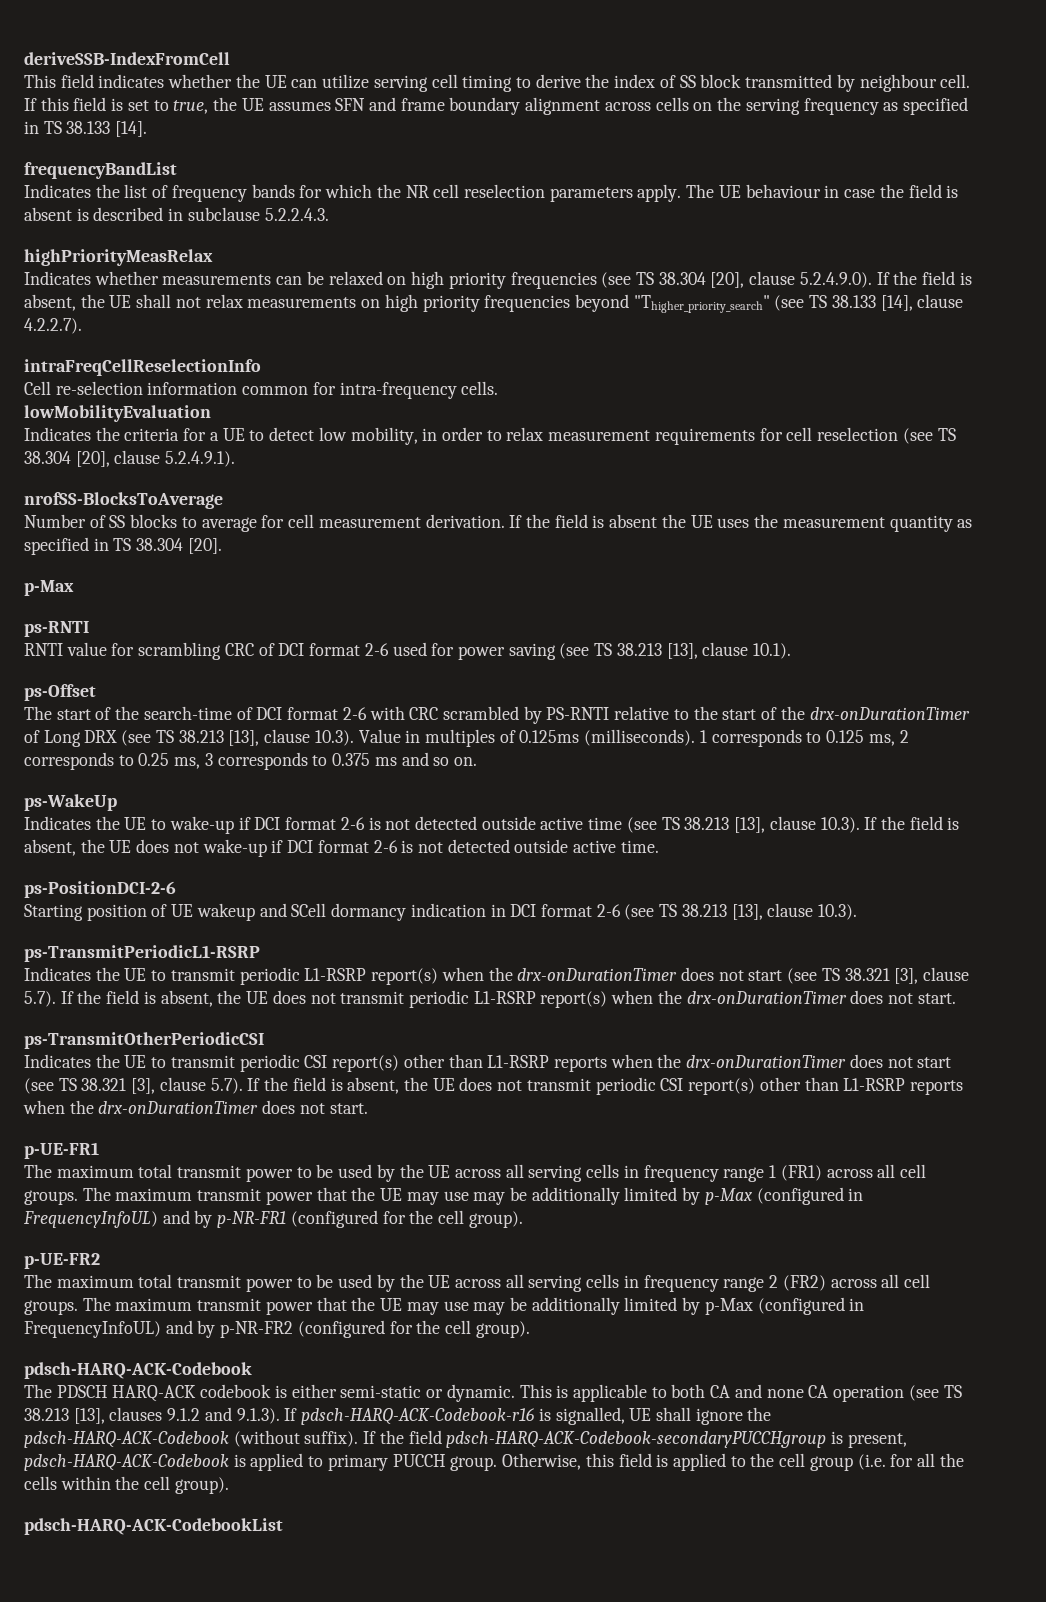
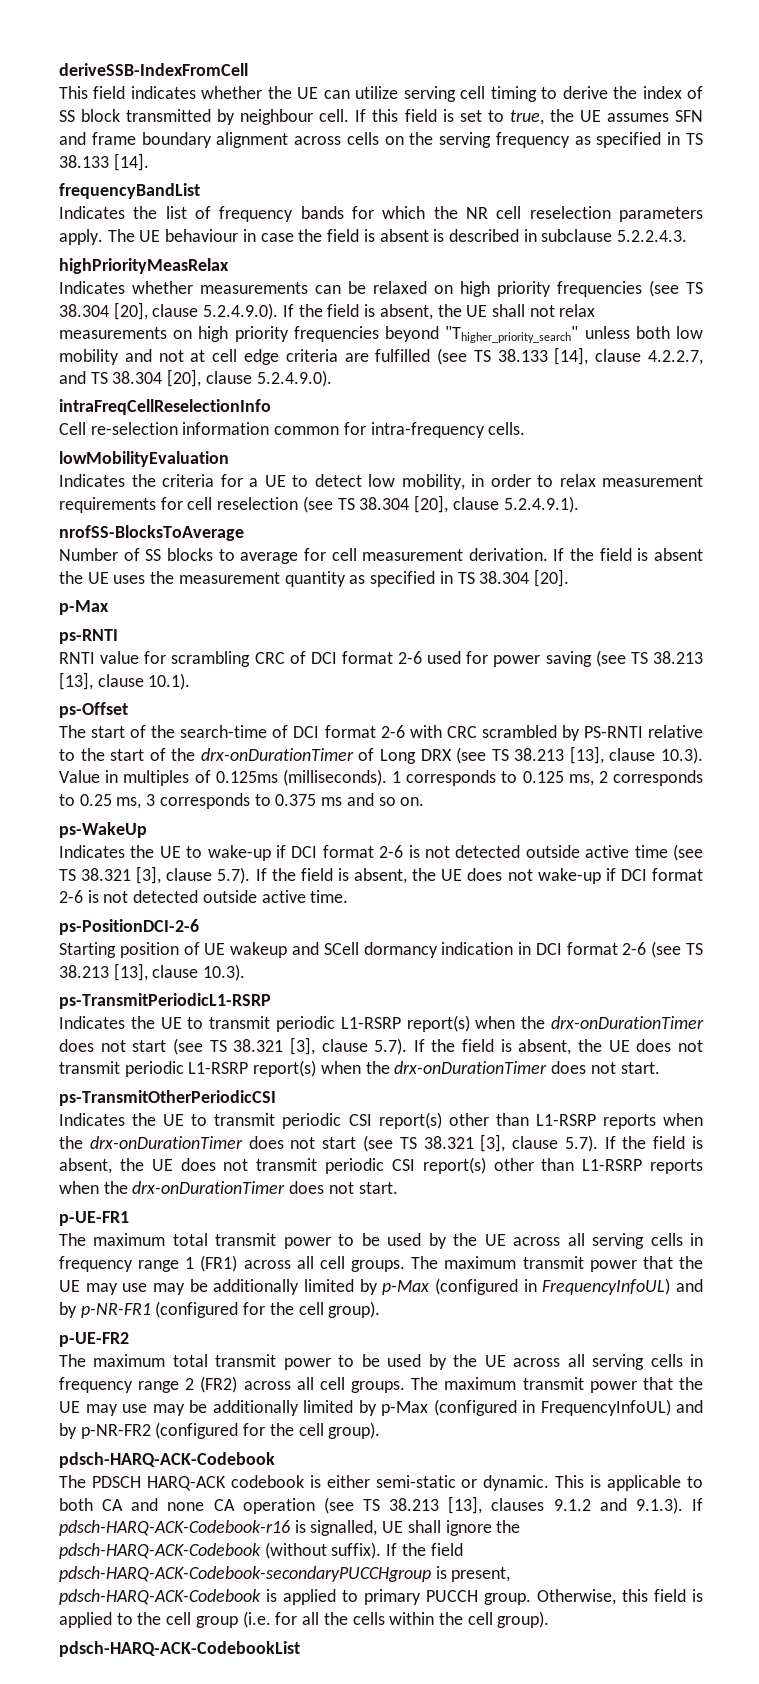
- Indicates whether measurements can be relaxed on high priority frequencies (see TS 38.304 [20], clause 5.2.4.9.0). If the field is absent, the UE shall not relax measurements on high priority frequencies beyond "Thigher_priority_search" (see TS 38.133 [14], clause 4.2.2.7).
+ Indicates whether measurements can be relaxed on high priority frequencies (see TS 38.304 [20], clause 5.2.4.9.0). If the field is absent, the UE shall not relax measurements on high priority frequencies beyond "Thigher_priority_search" unless both low mobility and not at cell edge criteria are fulfilled (see TS 38.133 [14], clause 4.2.2.7, and TS 38.304 [20], clause 5.2.4.9.0).
- Indicates the UE to wake-up if DCI format 2-6 is not detected outside active time (see TS 38.213 [13], clause 10.3). If the field is absent, the UE does not wake-up if DCI format 2-6 is not detected outside active time.
+ Indicates the UE to wake-up if DCI format 2-6 is not detected outside active time (see TS 38.321 [3], clause 5.7). If the field is absent, the UE does not wake-up if DCI format 2-6 is not detected outside active time.

